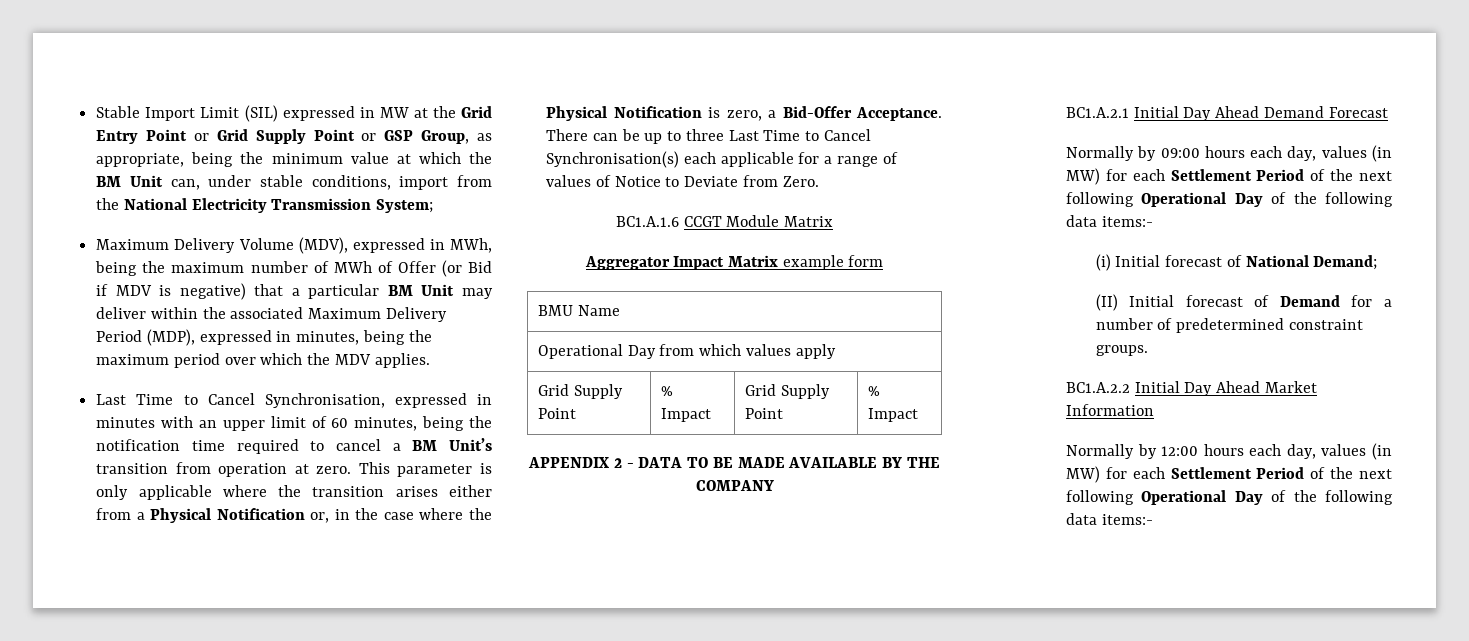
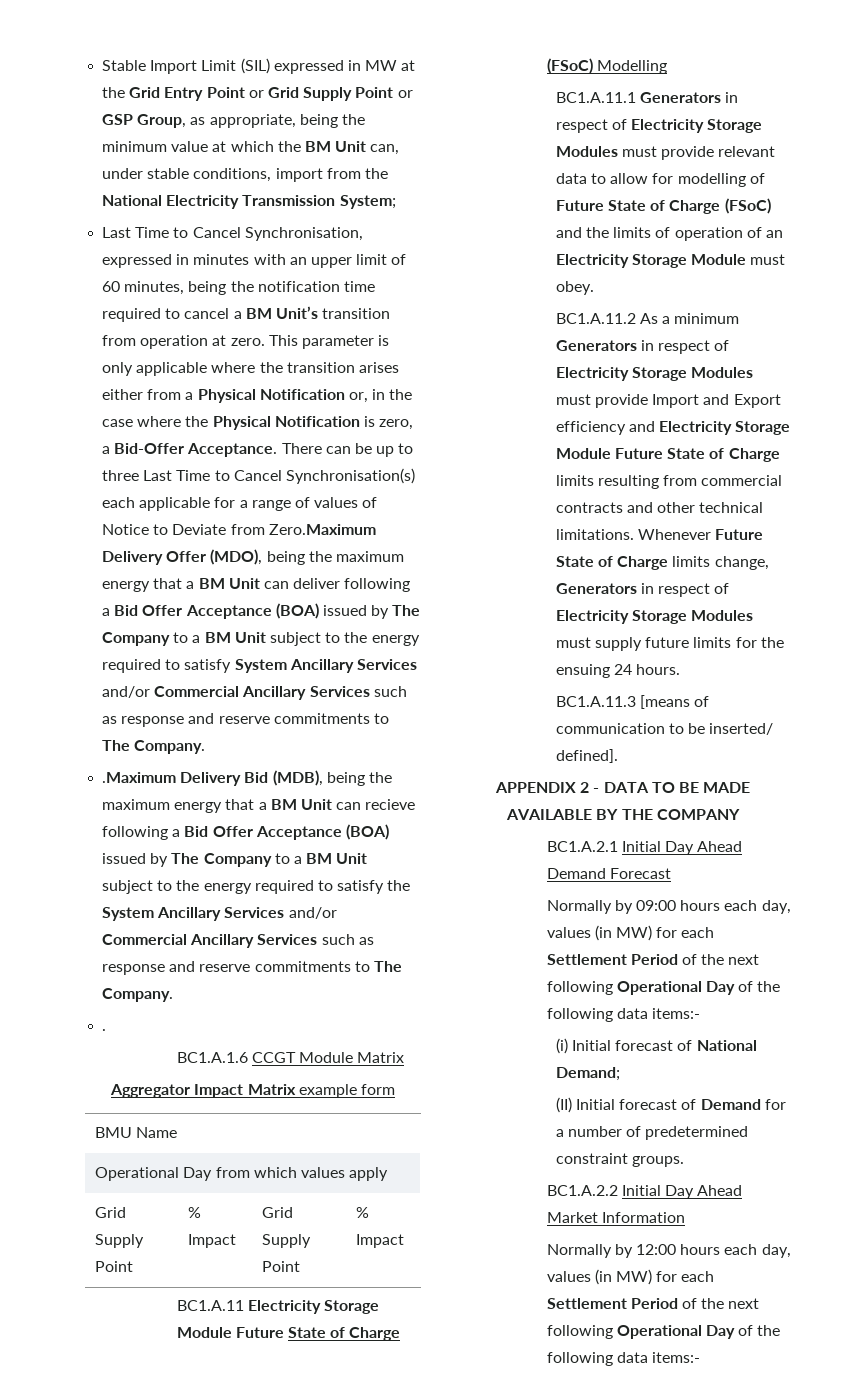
- Maximum Delivery Volume (MDV), expressed in MWh, being the maximum number of MWh of Offer (or Bid if MDV is negative) that a particular BM Unit may deliver within the associated Maximum Delivery Period (MDP), expressed in minutes, being the maximum period over which the MDV applies.
- There can be up to three Last Time to Cancel Synchronisation(s) each applicable for a range of values of Notice to Deviate from Zero.
+ There can be up to three Last Time to Cancel Synchronisation(s) each applicable for a range of values of Notice to Deviate from Zero.Maximum Delivery Offer (MDO), being the maximum energy that a BM Unit can deliver following a Bid Offer Acceptance (BOA) issued by The Company to a BM Unit subject to the energy required to satisfy System Ancillary Services and/or Commercial Ancillary Services such as response and reserve commitments to The Company.
+ .Maximum Delivery Bid (MDB), being the maximum energy that a BM Unit can recieve following a Bid Offer Acceptance (BOA) issued by The Company to a BM Unit subject to the energy required to satisfy the System Ancillary Services and/or Commercial Ancillary Services such as response and reserve commitments to The Company.
+ .
+ BC1.A.11 Electricity Storage Module Future State of Charge (FSoC) Modelling
+ BC1.A.11.1 Generators in respect of Electricity Storage Modules must provide relevant data to allow for modelling of Future State of Charge (FSoC) and the limits of operation of an Electricity Storage Module must obey.
+ BC1.A.11.2 As a minimum Generators in respect of Electricity Storage Modules must provide Import and Export efficiency and Electricity Storage Module Future State of Charge limits resulting from commercial contracts and other technical limitations. Whenever Future State of Charge limits change, Generators in respect of Electricity Storage Modules must supply future limits for the ensuing 24 hours.
+ BC1.A.11.3 [means of communication to be inserted/ defined].

